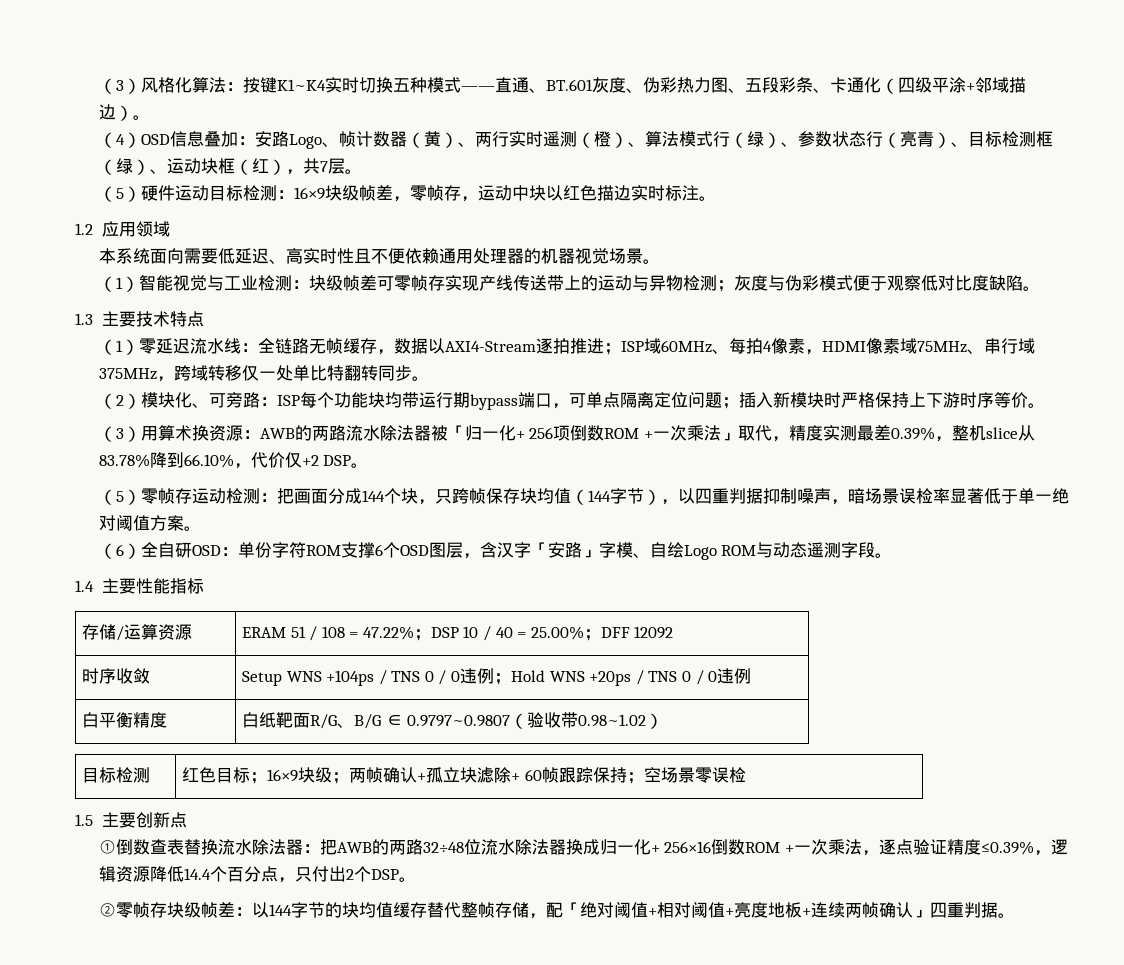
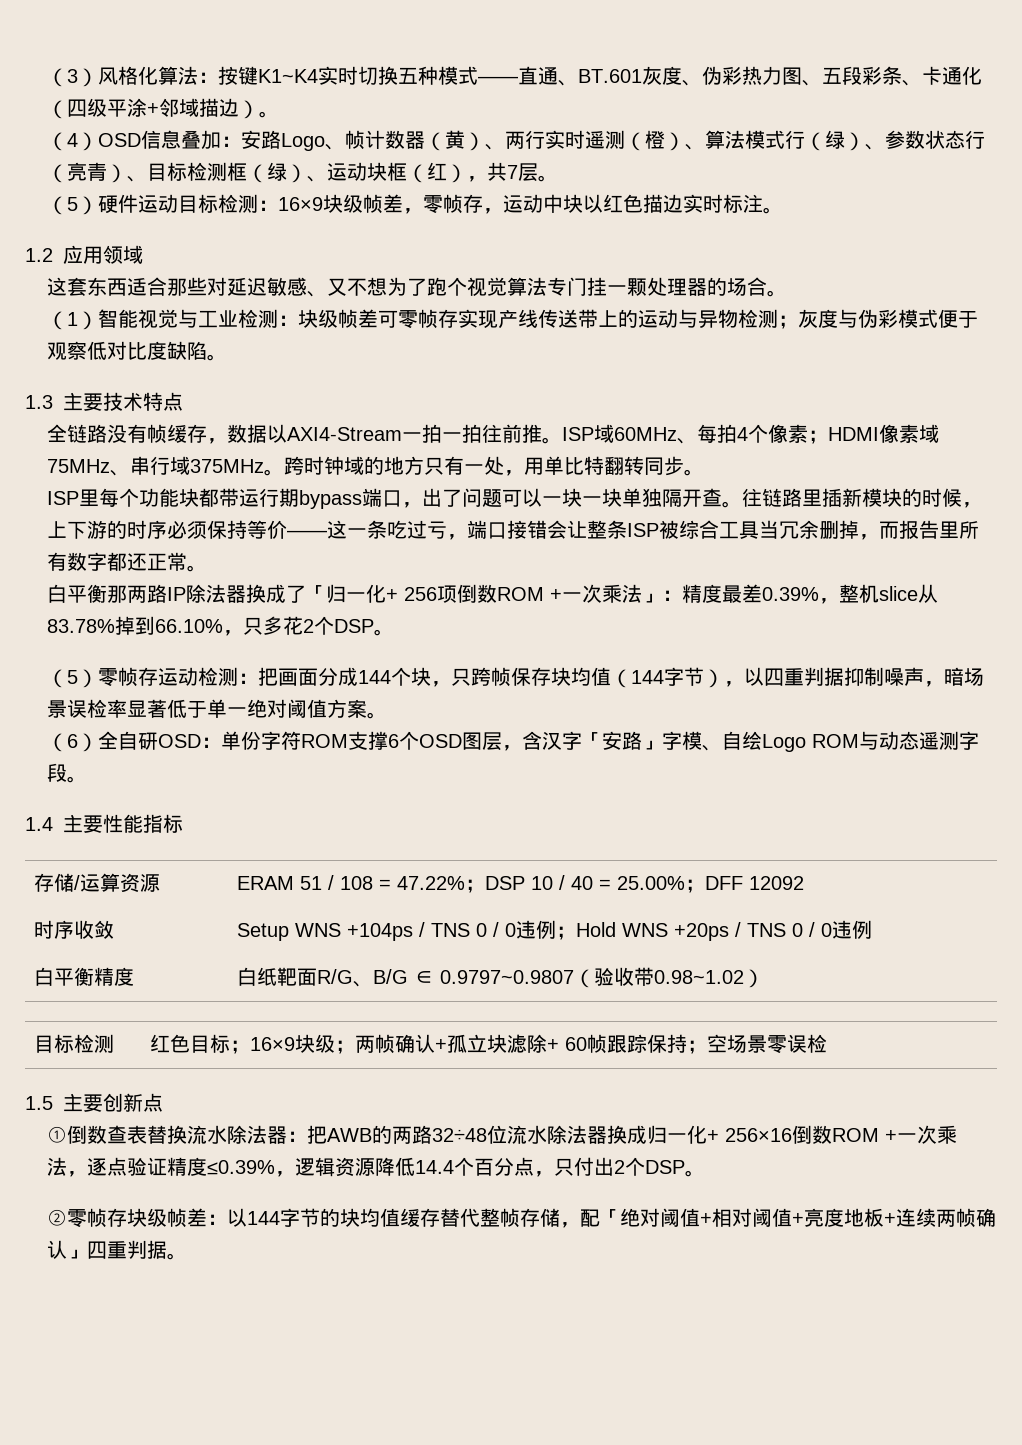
- 本系统面向需要低延迟、高实时性且不便依赖通用处理器的机器视觉场景。
+ 这套东西适合那些对延迟敏感、又不想为了跑个视觉算法专门挂一颗处理器的场合。
- （1）零延迟流水线：全链路无帧缓存，数据以AXI4-Stream逐拍推进；ISP域60MHz、每拍4像素，HDMI像素域75MHz、串行域375MHz，跨域转移仅一处单比特翻转同步。
- （2）模块化、可旁路：ISP每个功能块均带运行期bypass端口，可单点隔离定位问题；插入新模块时严格保持上下游时序等价。
- （3）用算术换资源：AWB的两路流水除法器被「归一化+ 256项倒数ROM +一次乘法」取代，精度实测最差0.39%，整机slice从83.78%降到66.10%，代价仅+2 DSP。
+ 全链路没有帧缓存，数据以AXI4-Stream一拍一拍往前推。ISP域60MHz、每拍4个像素；HDMI像素域75MHz、串行域375MHz。跨时钟域的地方只有一处，用单比特翻转同步。
+ ISP里每个功能块都带运行期bypass端口，出了问题可以一块一块单独隔开查。往链路里插新模块的时候，上下游的时序必须保持等价——这一条吃过亏，端口接错会让整条ISP被综合工具当冗余删掉，而报告里所有数字都还正常。
+ 白平衡那两路IP除法器换成了「归一化+ 256项倒数ROM +一次乘法」：精度最差0.39%，整机slice从83.78%掉到66.10%，只多花2个DSP。

